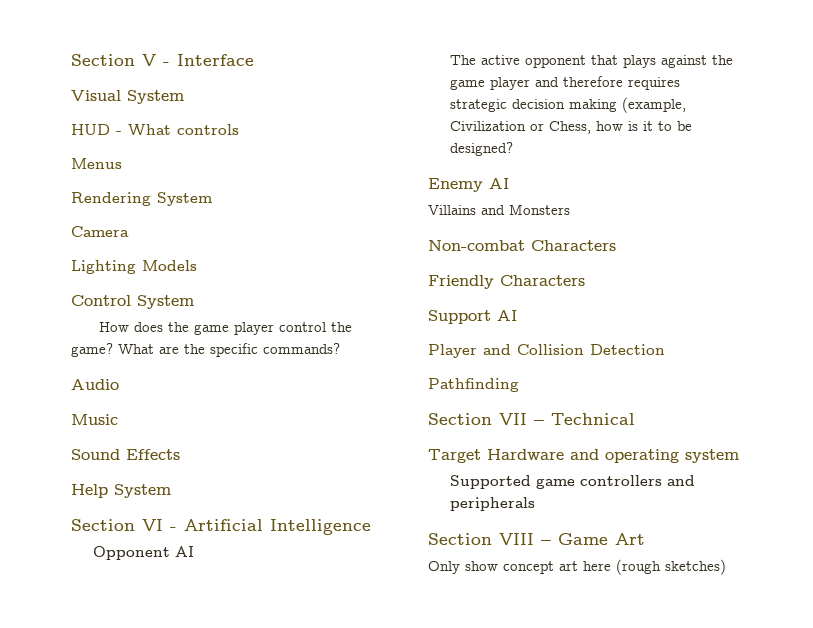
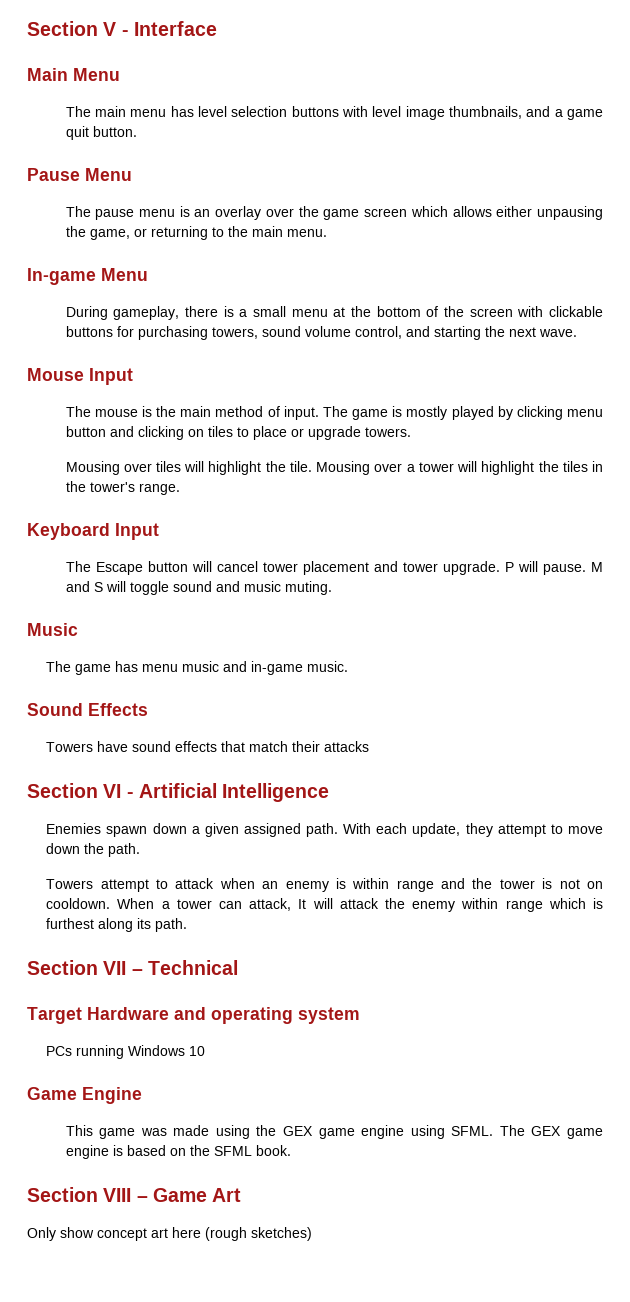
- Visual System
- HUD - What controls
- Menus
- Rendering System
- Camera
- Lighting Models
- Control System
- How does the game player control the game? What are the specific commands?
- Audio
+ Main Menu
+ The main menu has level selection buttons with level image thumbnails, and a game quit button.
+ Pause Menu
+ The pause menu is an overlay over the game screen which allows either unpausing the game, or returning to the main menu.
+ In-game Menu
+ During gameplay, there is a small menu at the bottom of the screen with clickable buttons for purchasing towers, sound volume control, and starting the next wave.
+ Mouse Input
+ The mouse is the main method of input. The game is mostly played by clicking menu button and clicking on tiles to place or upgrade towers.
+ Mousing over tiles will highlight the tile. Mousing over a tower will highlight the tiles in the tower's range.
+ Keyboard Input
+ The Escape button will cancel tower placement and tower upgrade. P will pause. M and S will toggle sound and music muting.
  Music
+ The game has menu music and in-game music.
  Sound Effects
- Help System
+ Towers have sound effects that match their attacks
- Opponent AI
- The active opponent that plays against the game player and therefore requires strategic decision making (example, Civilization or Chess, how is it to be designed?
- Enemy AI
- Villains and Monsters
- Non-combat Characters
- Friendly Characters
- Support AI
- Player and Collision Detection
- Pathfinding
+ Enemies spawn down a given assigned path. With each update, they attempt to move down the path.
+ Towers attempt to attack when an enemy is within range and the tower is not on cooldown. When a tower can attack, It will attack the enemy within range which is furthest along its path.
- Supported game controllers and peripherals
+ PCs running Windows 10
+ Game Engine
+ This game was made using the GEX game engine using SFML. The GEX game engine is based on the SFML book.

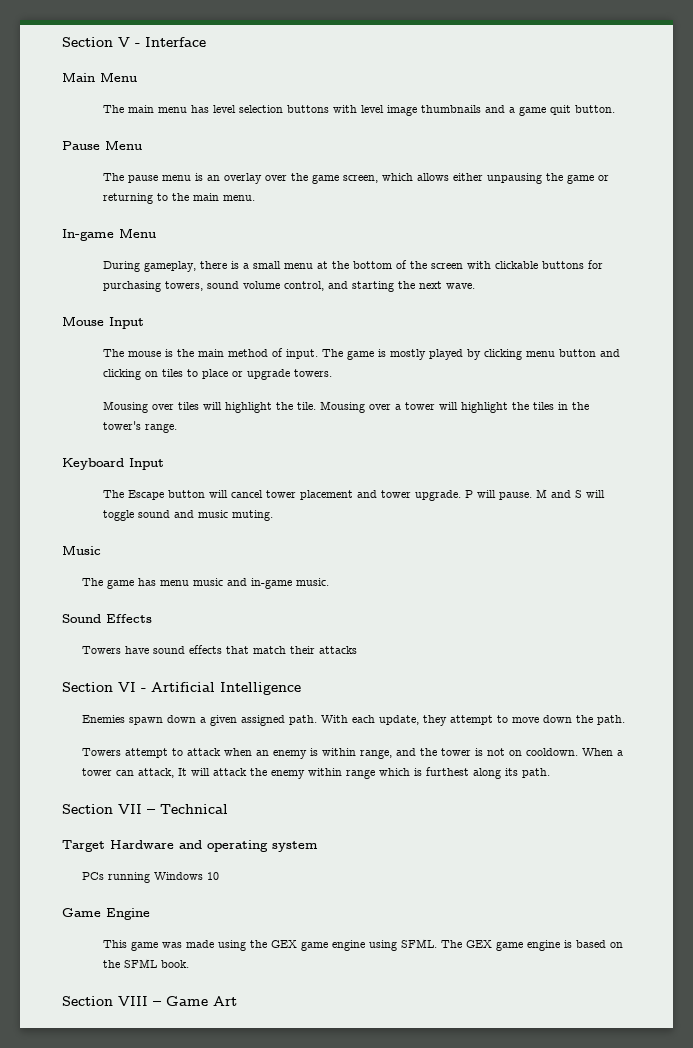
- The main menu has level selection buttons with level image thumbnails, and a game quit button.
+ The main menu has level selection buttons with level image thumbnails and a game quit button.
- The pause menu is an overlay over the game screen which allows either unpausing the game, or returning to the main menu.
+ The pause menu is an overlay over the game screen, which allows either unpausing the game or returning to the main menu.
- Towers attempt to attack when an enemy is within range and the tower is not on cooldown.
+ Towers attempt to attack when an enemy is within range, and the tower is not on cooldown.
- Only show concept art here (rough sketches)

